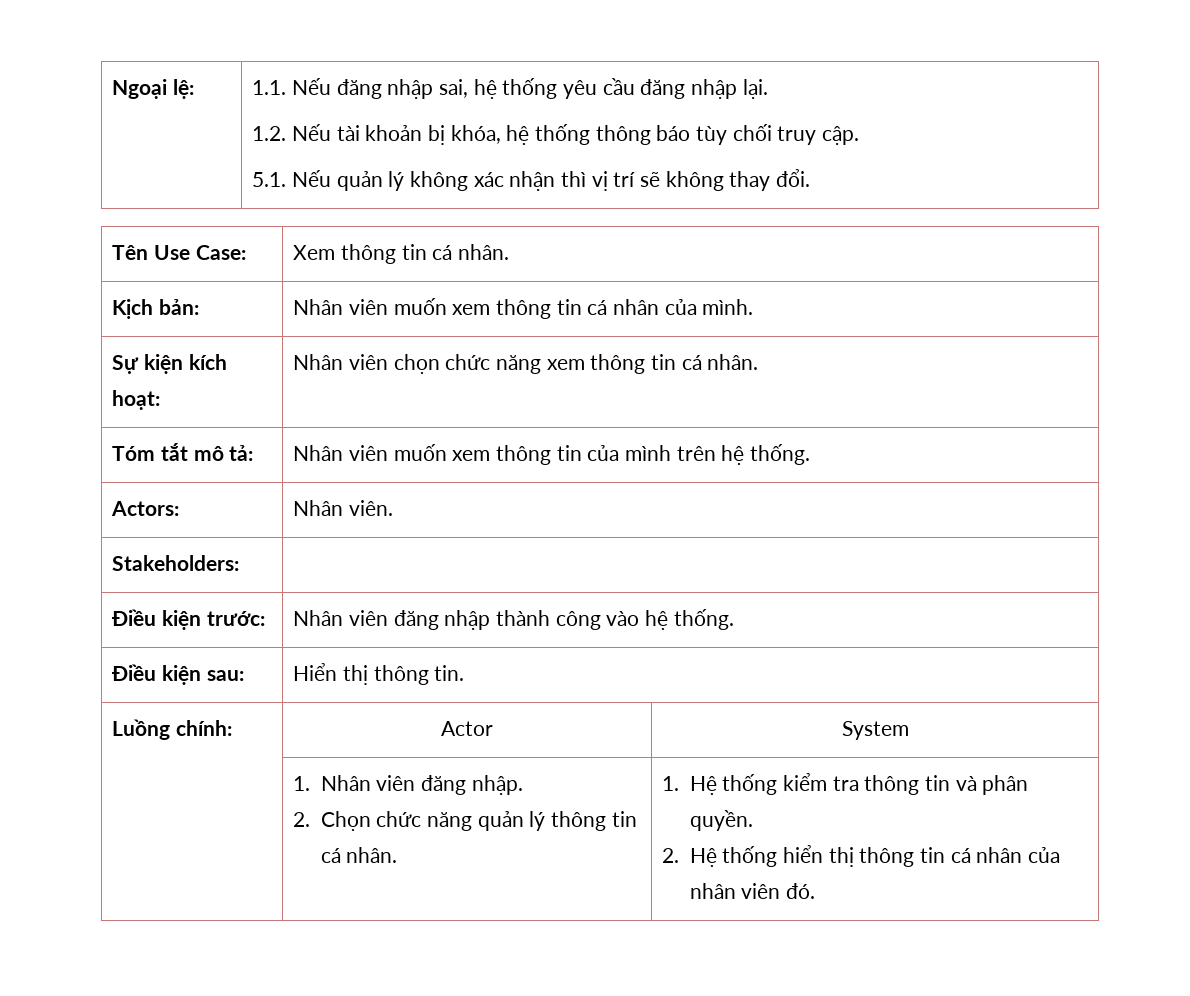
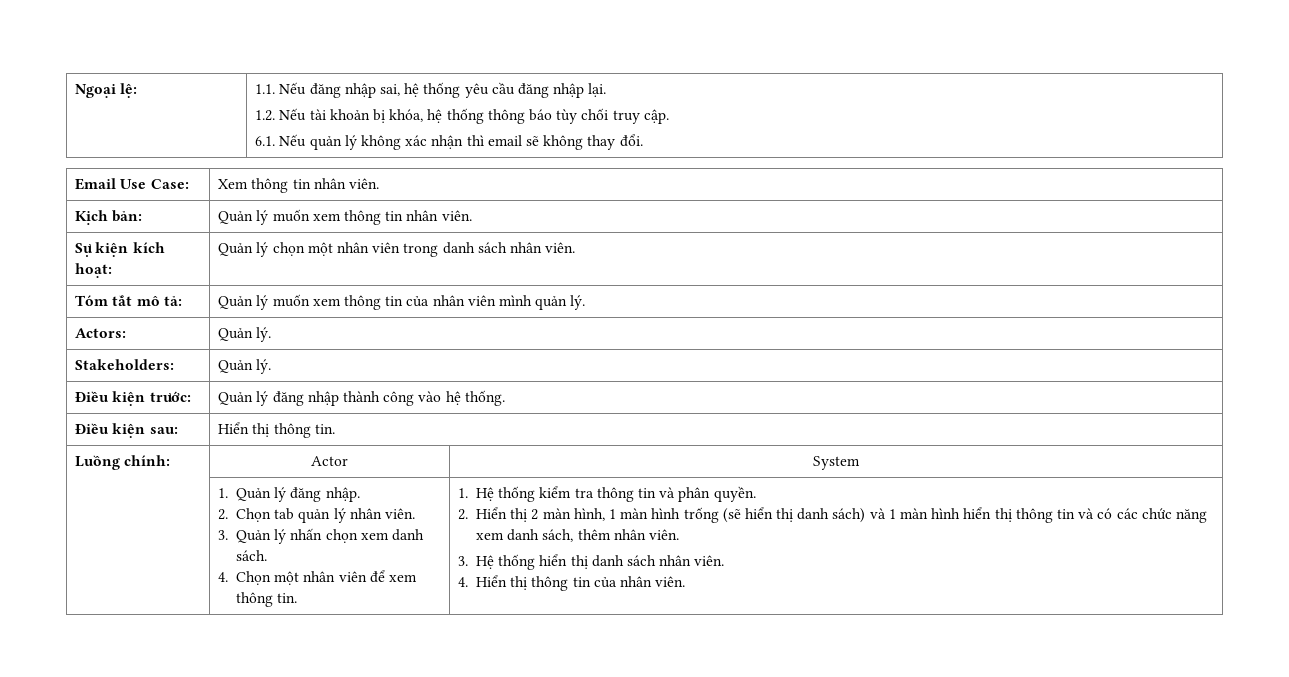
- 5.1. Nếu quản lý không xác nhận thì vị trí sẽ không thay đổi.
+ 6.1. Nếu quản lý không xác nhận thì email sẽ không thay đổi.
- Tên Use Case: | Xem thông tin cá nhân.
+ Email Use Case: | Xem thông tin nhân viên.
- Kịch bản: | Nhân viên muốn xem thông tin cá nhân của mình.
+ Kịch bản: | Quản lý muốn xem thông tin nhân viên.
- Sự kiện kích hoạt: | Nhân viên chọn chức năng xem thông tin cá nhân.
+ Sự kiện kích hoạt: | Quản lý chọn một nhân viên trong danh sách nhân viên.
- Tóm tắt mô tả: | Nhân viên muốn xem thông tin của mình trên hệ thống.
+ Tóm tắt mô tả: | Quản lý muốn xem thông tin của nhân viên mình quản lý.
- Actors: | Nhân viên.
+ Actors: | Quản lý.
- Stakeholders: |
+ Stakeholders: | Quản lý.
- Điều kiện trước: | Nhân viên đăng nhập thành công vào hệ thống.
+ Điều kiện trước: | Quản lý đăng nhập thành công vào hệ thống.
- 1. Nhân viên đăng nhập.
+ 1. Quản lý đăng nhập.
- 2. Chọn chức năng quản lý thông tin cá nhân.
+ 2. Chọn tab quản lý nhân viên.
+ 3. Quản lý nhấn chọn xem danh sách.
+ 4. Chọn một nhân viên để xem thông tin.
- 2. Hệ thống hiển thị thông tin cá nhân của nhân viên đó.
+ 2. Hiển thị 2 màn hình, 1 màn hình trống (sẽ hiển thị danh sách) và 1 màn hình hiển thị thông tin và có các chức năng xem danh sách, thêm nhân viên.
+ 3. Hệ thống hiển thị danh sách nhân viên.
+ 4. Hiển thị thông tin của nhân viên.

